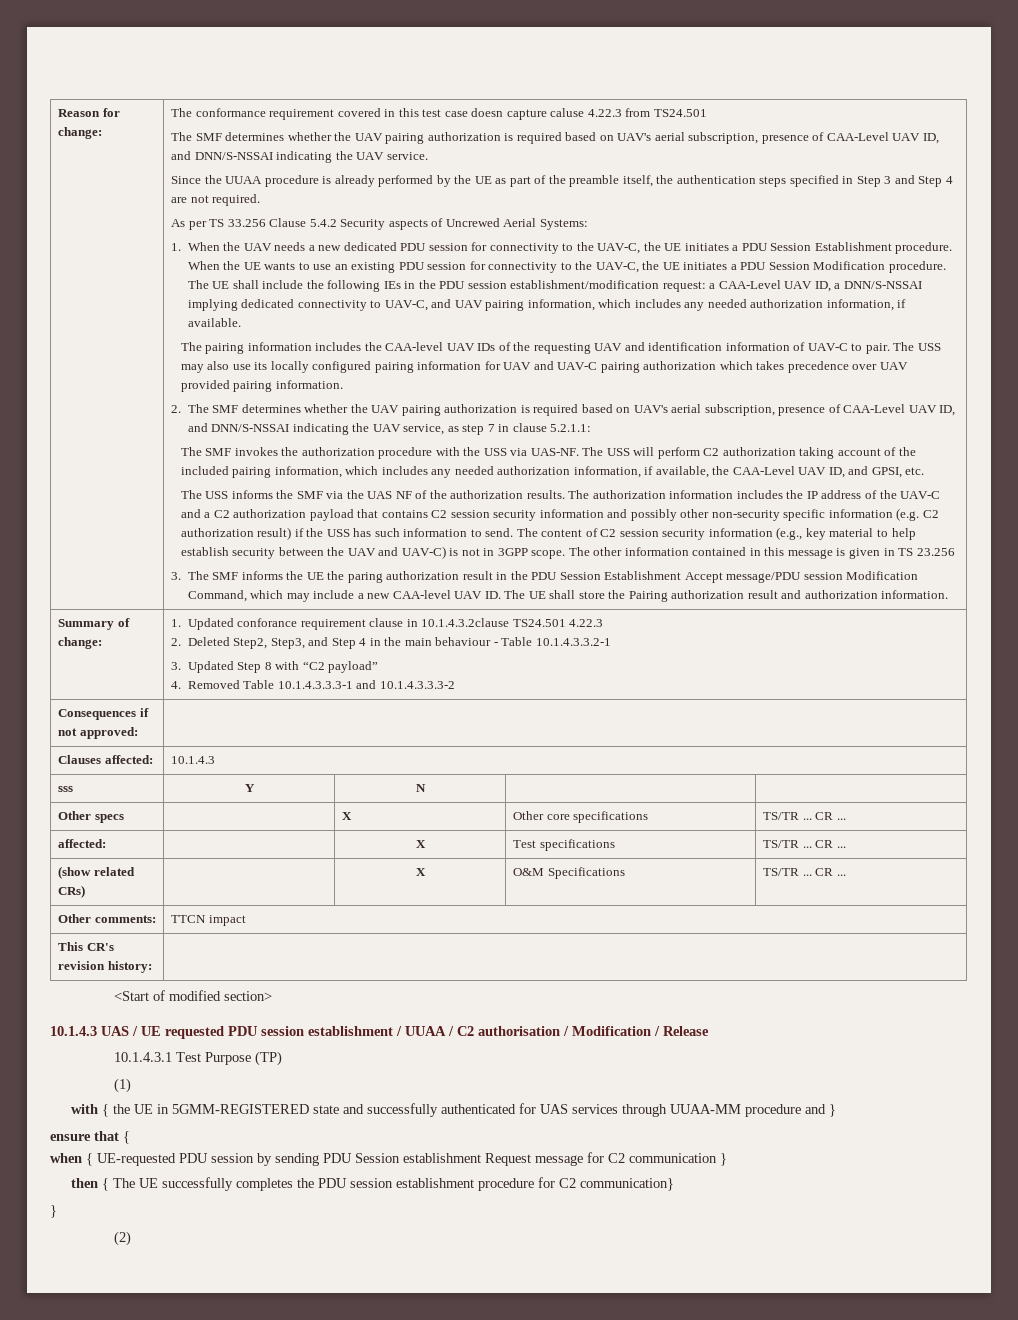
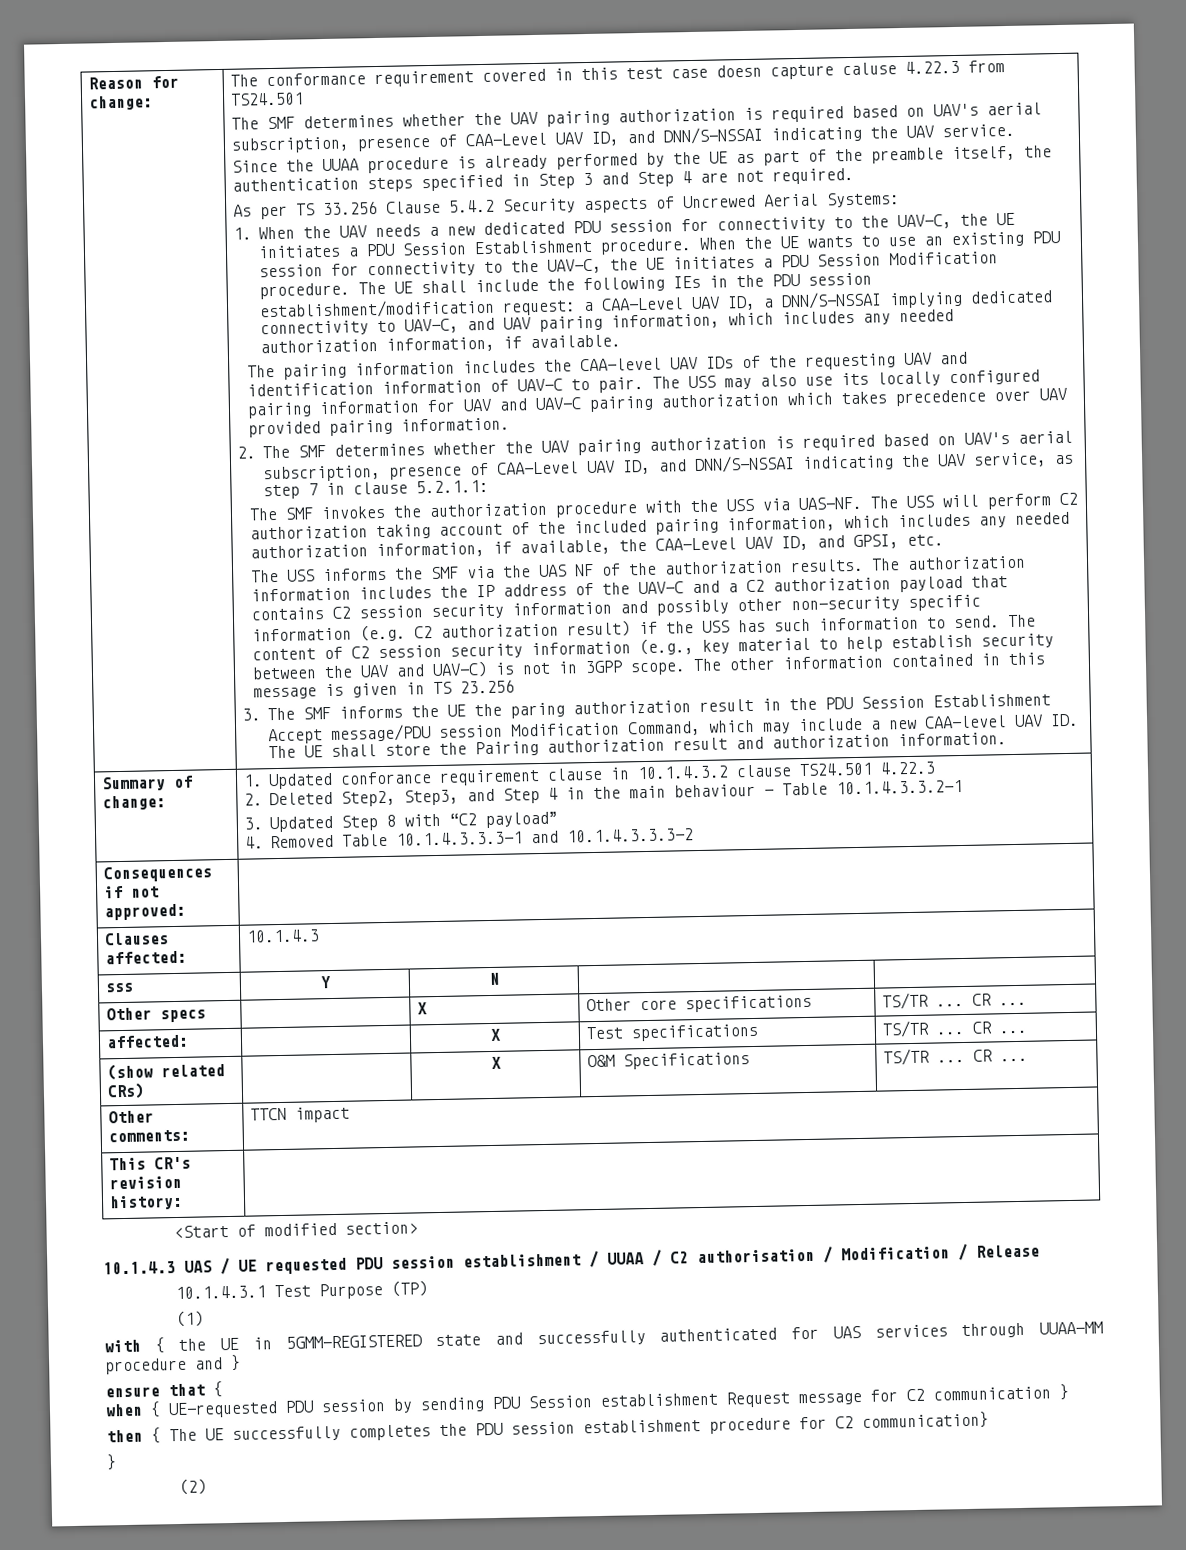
- Summary of change: | 1. Updated conforance requirement clause in 10.1.4.3.2clause TS24.501 4.22.3
+ Summary of change: | 1. Updated conforance requirement clause in 10.1.4.3.2 clause TS24.501 4.22.3

